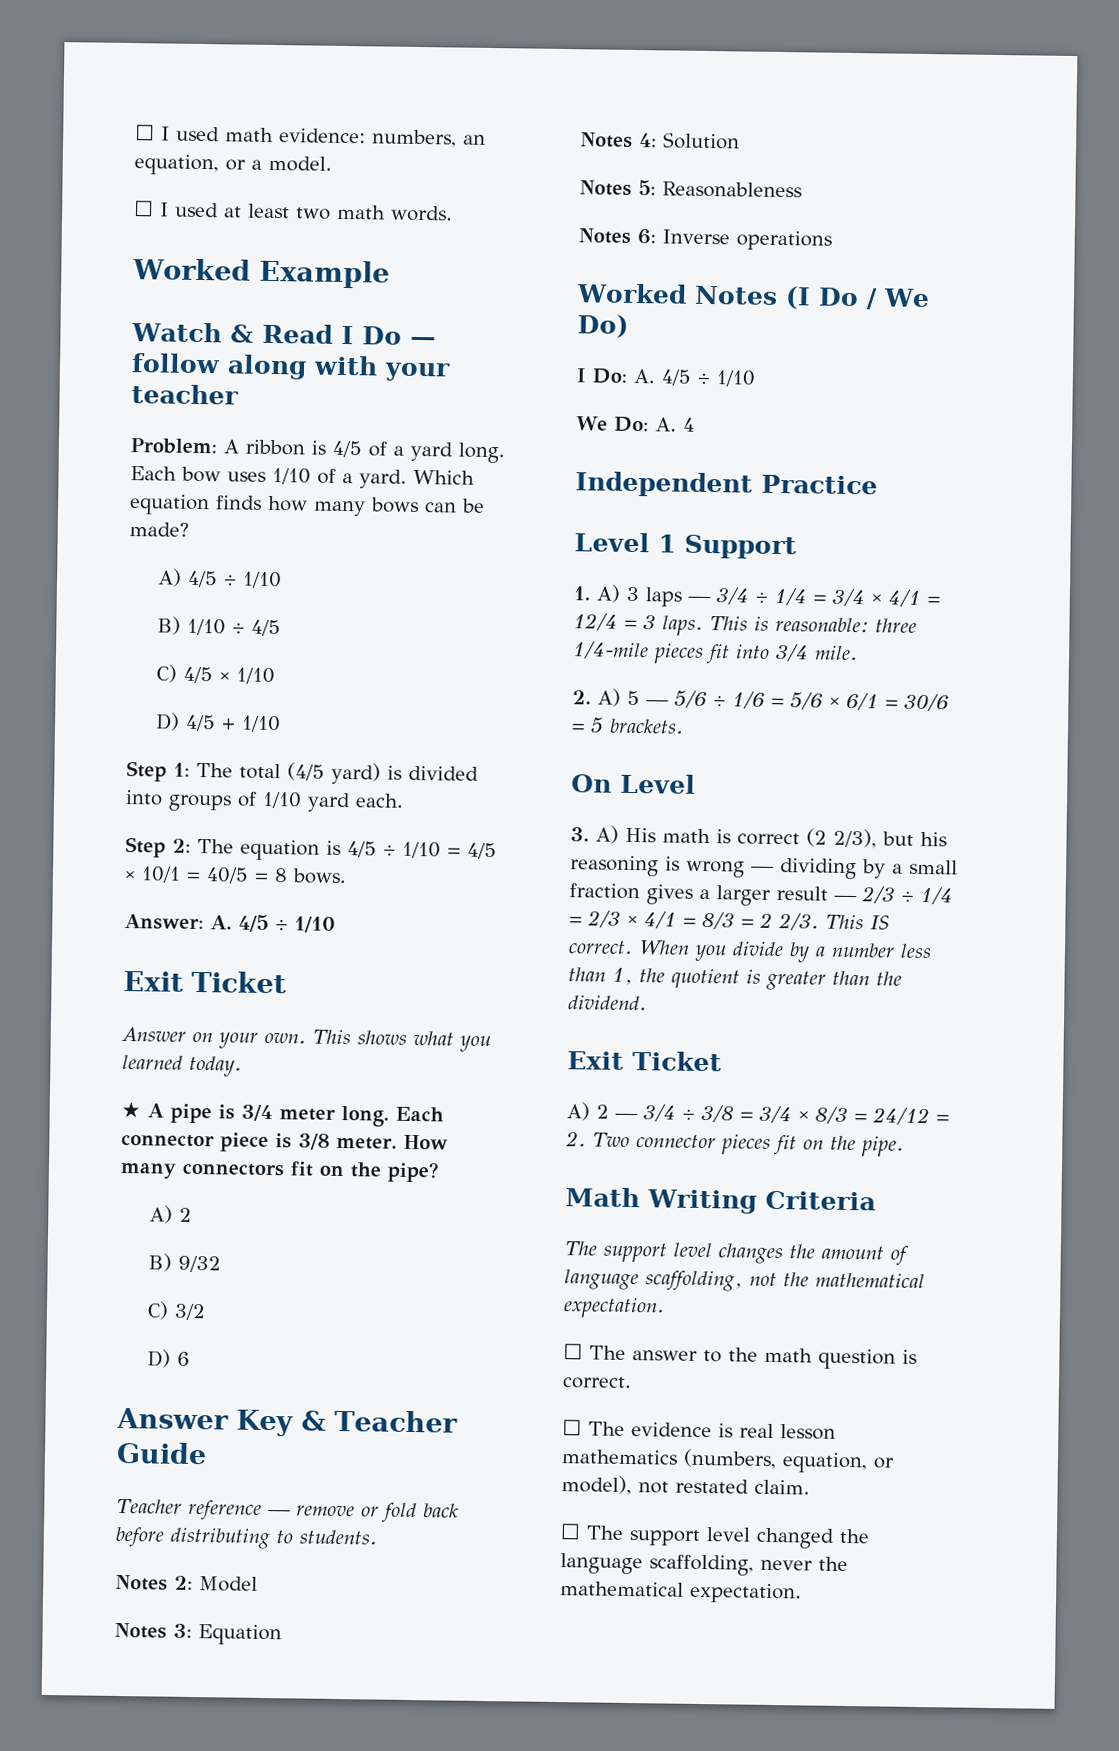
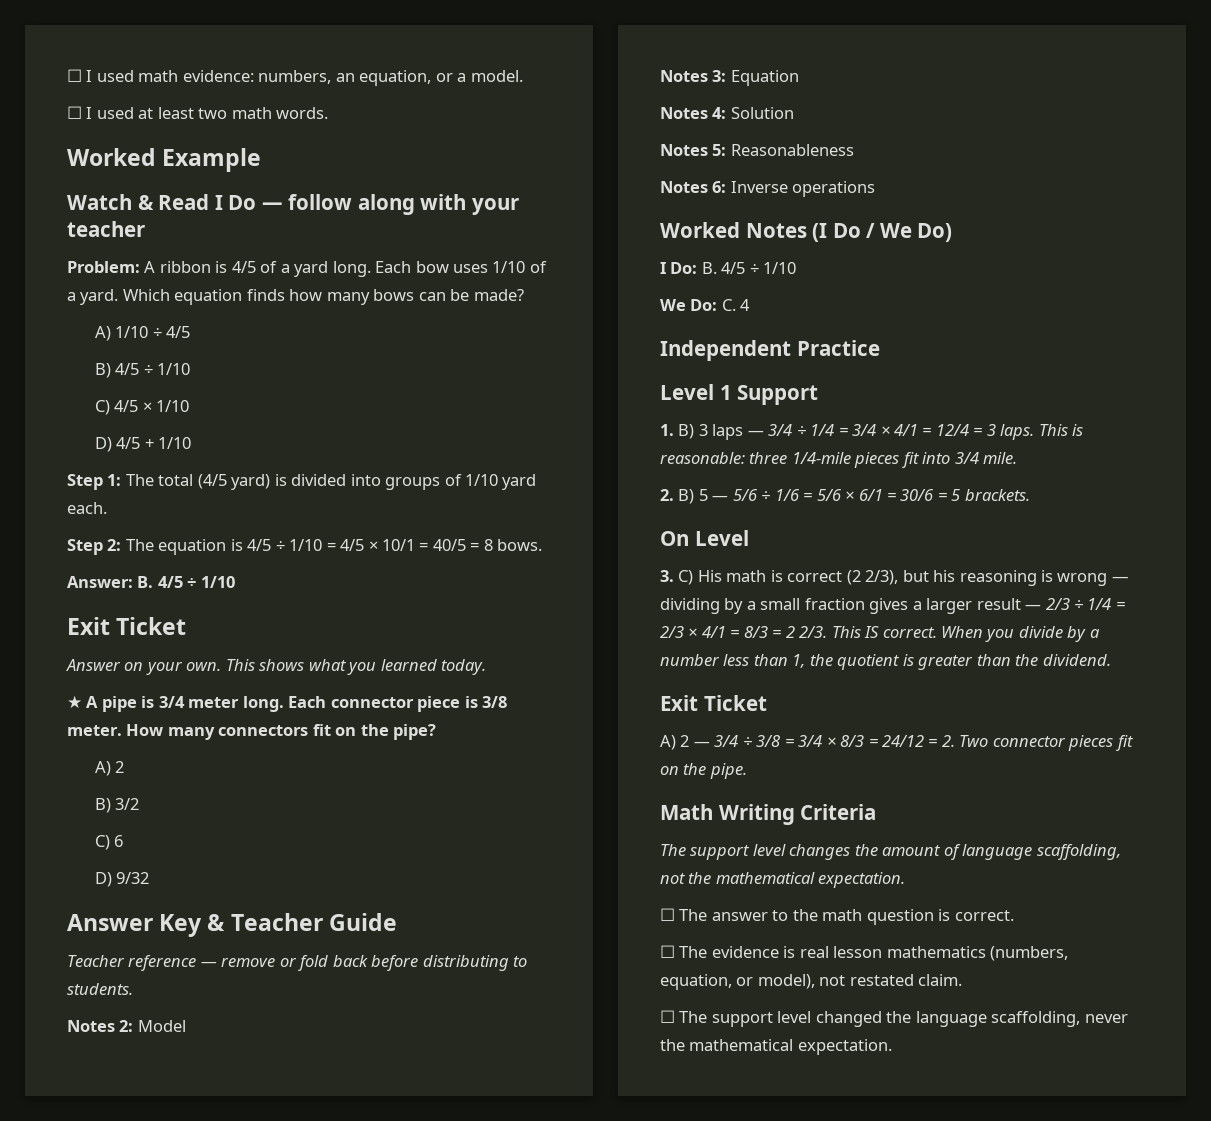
- A) 4/5 ÷ 1/10
- B) 1/10 ÷ 4/5
+ A) 1/10 ÷ 4/5
+ B) 4/5 ÷ 1/10
- Answer: A. 4/5 ÷ 1/10
+ Answer: B. 4/5 ÷ 1/10
- B) 9/32
- C) 3/2
- D) 6
+ B) 3/2
+ C) 6
+ D) 9/32
- I Do: A. 4/5 ÷ 1/10
+ I Do: B. 4/5 ÷ 1/10
- We Do: A. 4
+ We Do: C. 4
- 1. A) 3 laps — 3/4 ÷ 1/4 = 3/4 × 4/1 = 12/4 = 3 laps.
+ 1. B) 3 laps — 3/4 ÷ 1/4 = 3/4 × 4/1 = 12/4 = 3 laps.
- 2. A) 5 — 5/6 ÷ 1/6 = 5/6 × 6/1 = 30/6 = 5 brackets.
+ 2. B) 5 — 5/6 ÷ 1/6 = 5/6 × 6/1 = 30/6 = 5 brackets.
- 3. A) His math is correct (2 2/3), but his reasoning is wrong — dividing by a small fraction gives a larger result — 2/3 ÷ 1/4 = 2/3 × 4/1 = 8/3 = 2 2/3.
+ 3. C) His math is correct (2 2/3), but his reasoning is wrong — dividing by a small fraction gives a larger result — 2/3 ÷ 1/4 = 2/3 × 4/1 = 8/3 = 2 2/3.

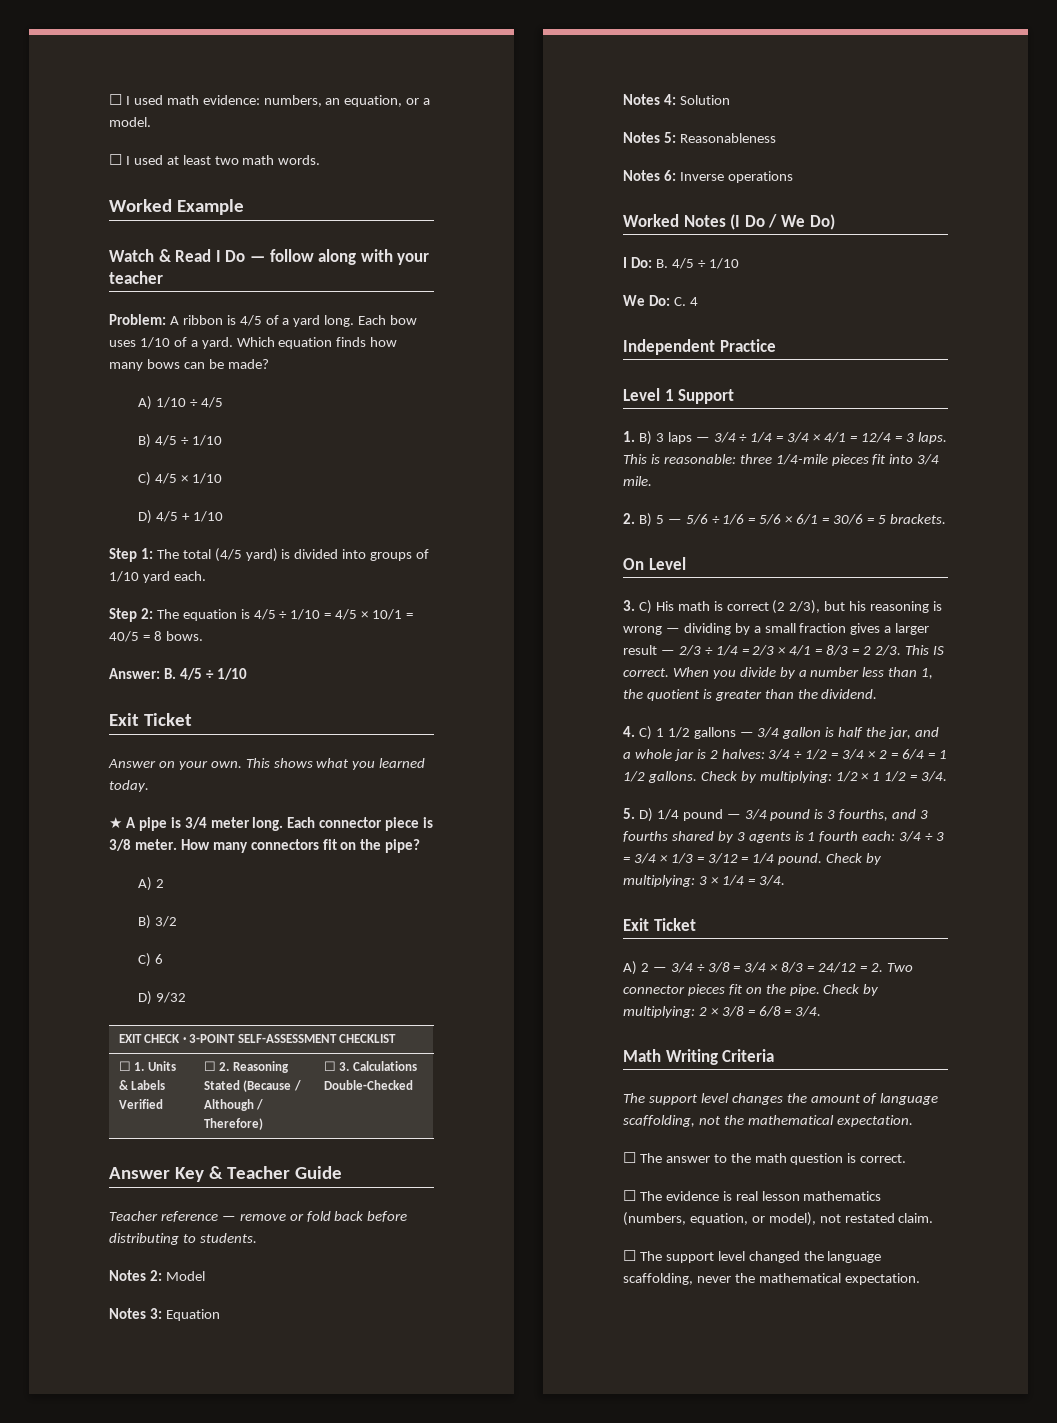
+ EXIT CHECK · 3-POINT SELF-ASSESSMENT CHECKLIST
+ ☐ 1. Units & Labels Verified | ☐ 2. Reasoning Stated (Because / Although / Therefore) | ☐ 3. Calculations Double-Checked
+ 4. C) 1 1/2 gallons — 3/4 gallon is half the jar, and a whole jar is 2 halves: 3/4 ÷ 1/2 = 3/4 × 2 = 6/4 = 1 1/2 gallons. Check by multiplying: 1/2 × 1 1/2 = 3/4.
+ 5. D) 1/4 pound — 3/4 pound is 3 fourths, and 3 fourths shared by 3 agents is 1 fourth each: 3/4 ÷ 3 = 3/4 × 1/3 = 3/12 = 1/4 pound. Check by multiplying: 3 × 1/4 = 3/4.
+ Check by multiplying: 2 × 3/8 = 6/8 = 3/4.

